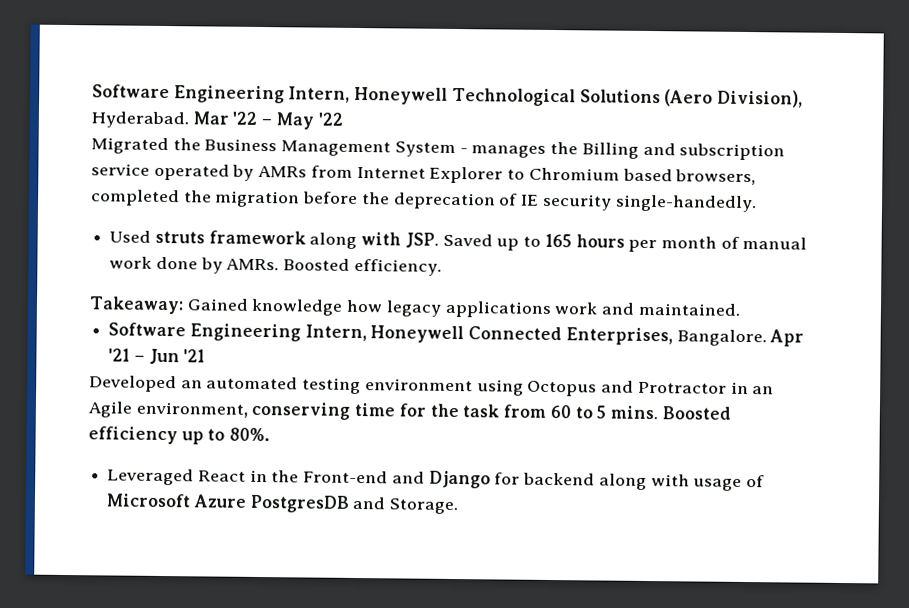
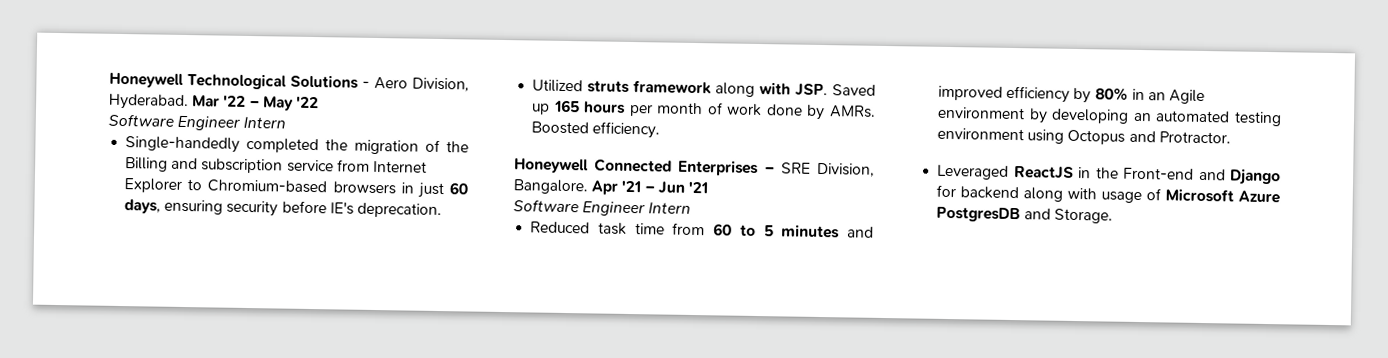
- Software Engineering Intern, Honeywell Technological Solutions (Aero Division), Hyderabad.
+ Honeywell Technological Solutions - Aero Division, Hyderabad.
  Mar '22 – May '22
- Migrated the Business Management System - manages the Billing and subscription service operated by AMRs from Internet Explorer to Chromium based browsers, completed the migration before the deprecation of IE security single-handedly.
- Used struts framework along with JSP. Saved up to 165 hours per month of manual work done by AMRs.
+ Software Engineer Intern
+ Single-handedly completed the migration of the Billing and subscription service from Internet Explorer to Chromium-based browsers in just 60 days, ensuring security before IE's deprecation.
+ Utilized struts framework along with JSP. Saved up 165 hours per month of work done by AMRs.
- Takeaway: Gained knowledge how legacy applications work and maintained.
- Software Engineering Intern, Honeywell Connected Enterprises, Bangalore.
+ Honeywell Connected Enterprises – SRE Division, Bangalore.
  Apr '21 – Jun '21
- Developed an automated testing environment using Octopus and Protractor in an Agile environment, conserving time for the task from 60 to 5 mins. Boosted efficiency up to 80%.
+ Software Engineer Intern
+ Reduced task time from 60 to 5 minutes and improved efficiency by 80% in an Agile environment by developing an automated testing environment using Octopus and Protractor.
- Leveraged React in the Front-end and Django for backend along with usage of Microsoft Azure PostgresDB and Storage.
+ Leveraged ReactJS in the Front-end and Django for backend along with usage of Microsoft Azure PostgresDB and Storage.

